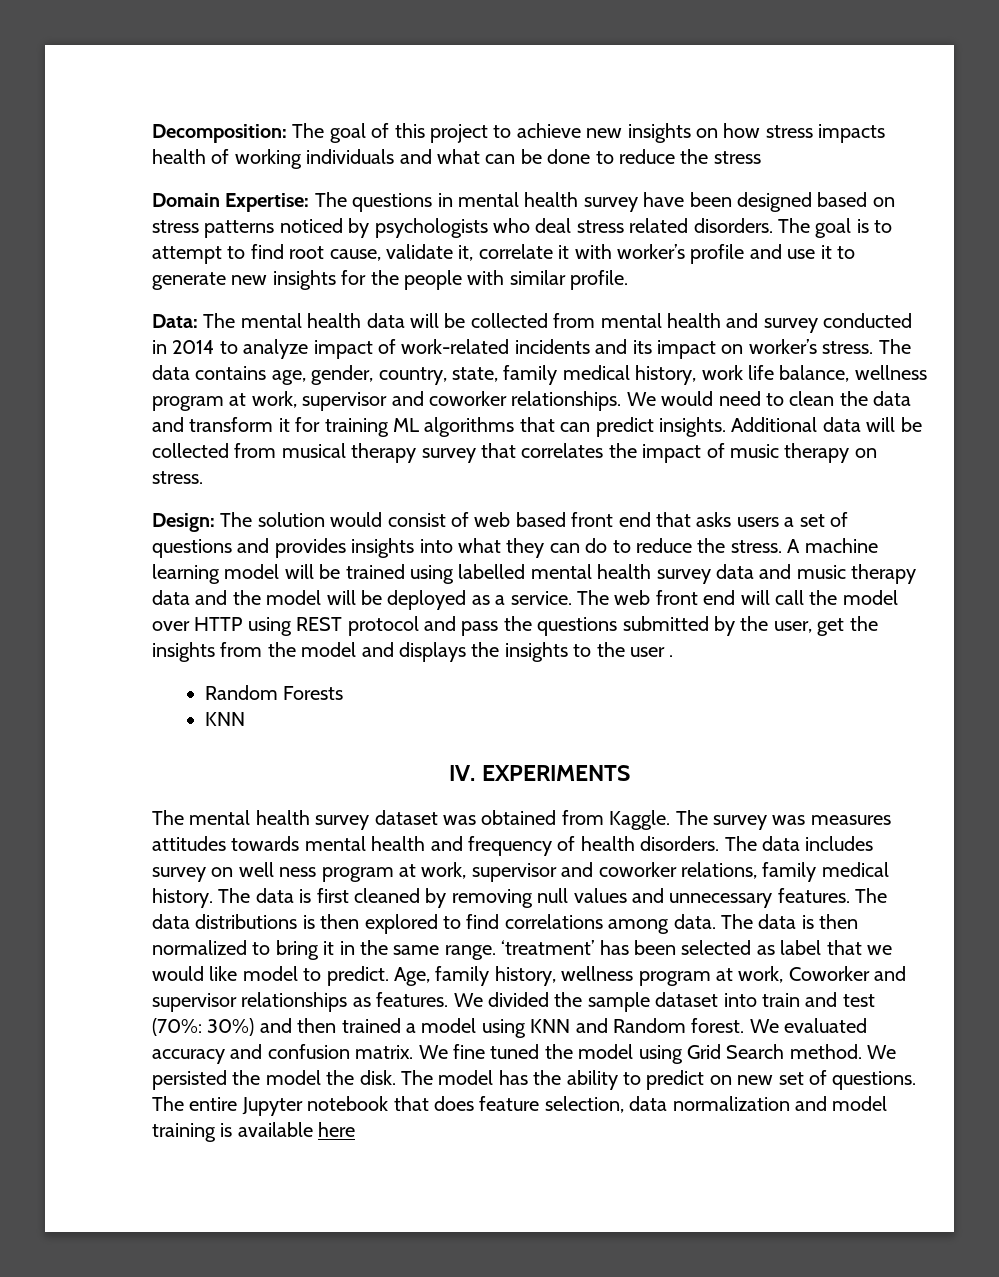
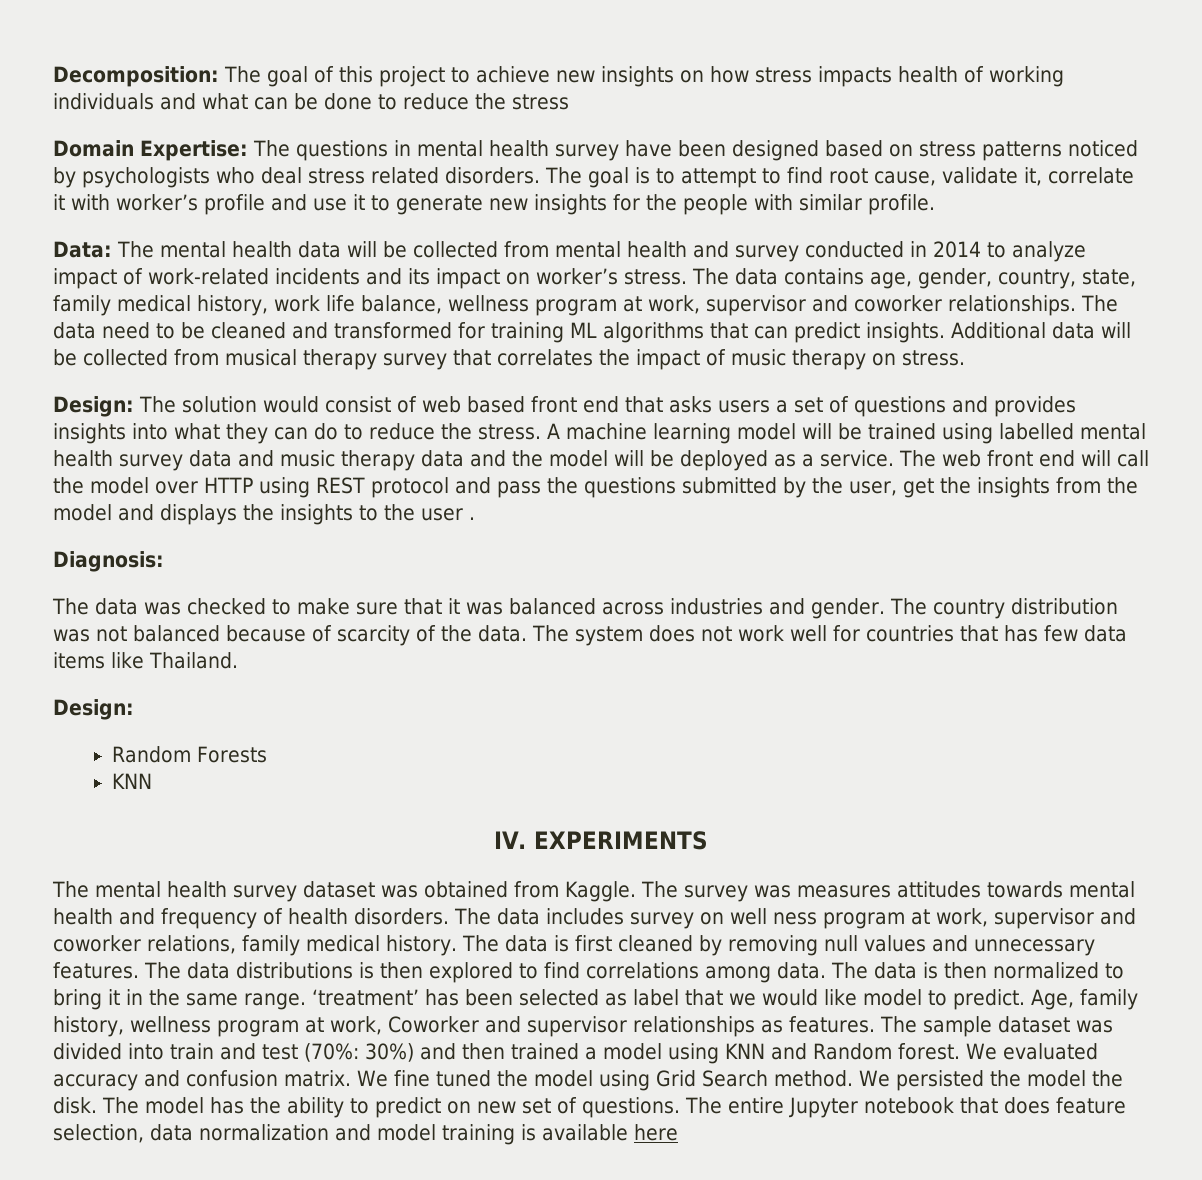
- We would need to clean the data and transform it for training ML algorithms that can predict insights.
+ The data need to be cleaned and transformed for training ML algorithms that can predict insights.
+ Diagnosis:
+ The data was checked to make sure that it was balanced across industries and gender. The country distribution was not balanced because of scarcity of the data. The system does not work well for countries that has few data items like Thailand.
+ Design:
- We divided the sample dataset into train and test (70%: 30%) and then trained a model using KNN and Random forest.
+ The sample dataset was divided into train and test (70%: 30%) and then trained a model using KNN and Random forest.

